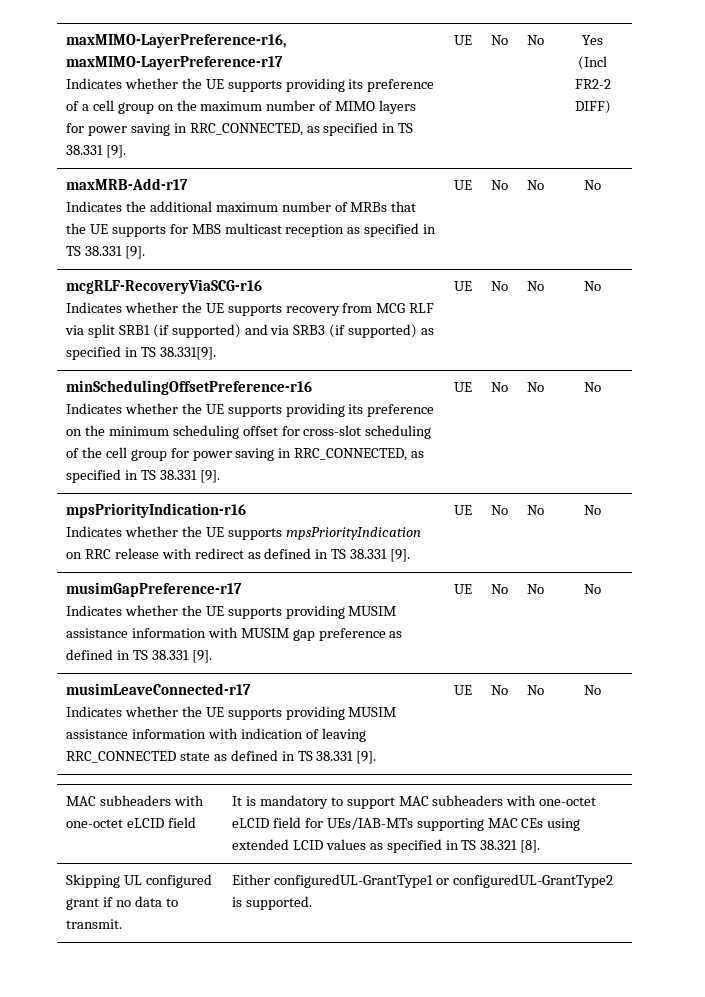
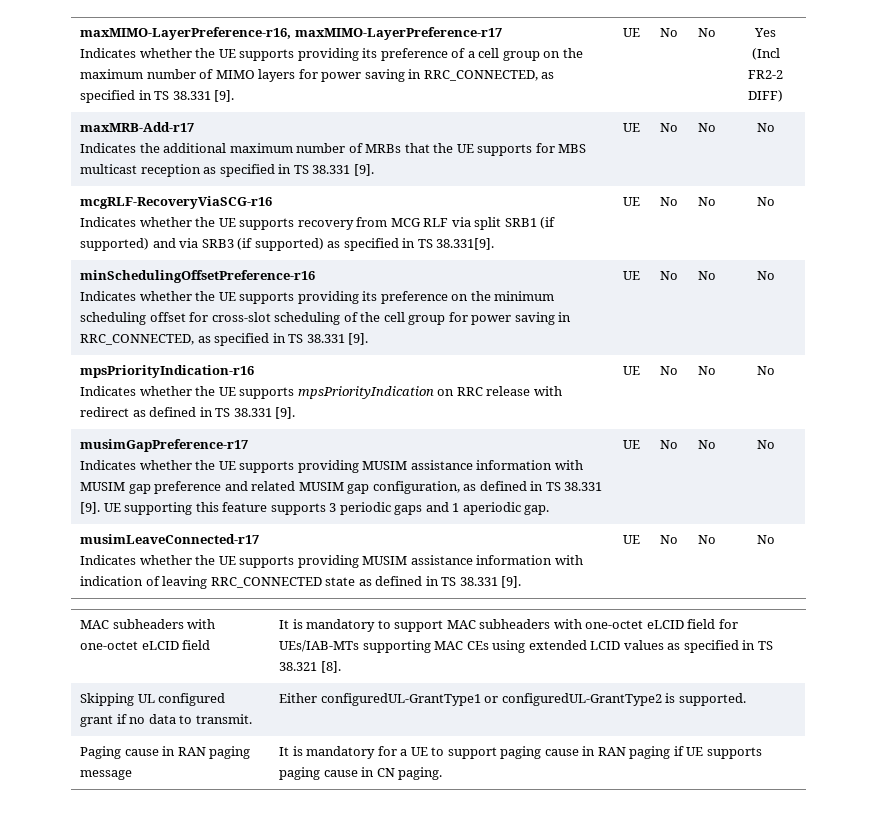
- Indicates whether the UE supports providing MUSIM assistance information with MUSIM gap preference as defined in TS 38.331 [9].
+ Indicates whether the UE supports providing MUSIM assistance information with MUSIM gap preference and related MUSIM gap configuration, as defined in TS 38.331 [9]. UE supporting this feature supports 3 periodic gaps and 1 aperiodic gap.
+ Paging cause in RAN paging message | It is mandatory for a UE to support paging cause in RAN paging if UE supports paging cause in CN paging.

